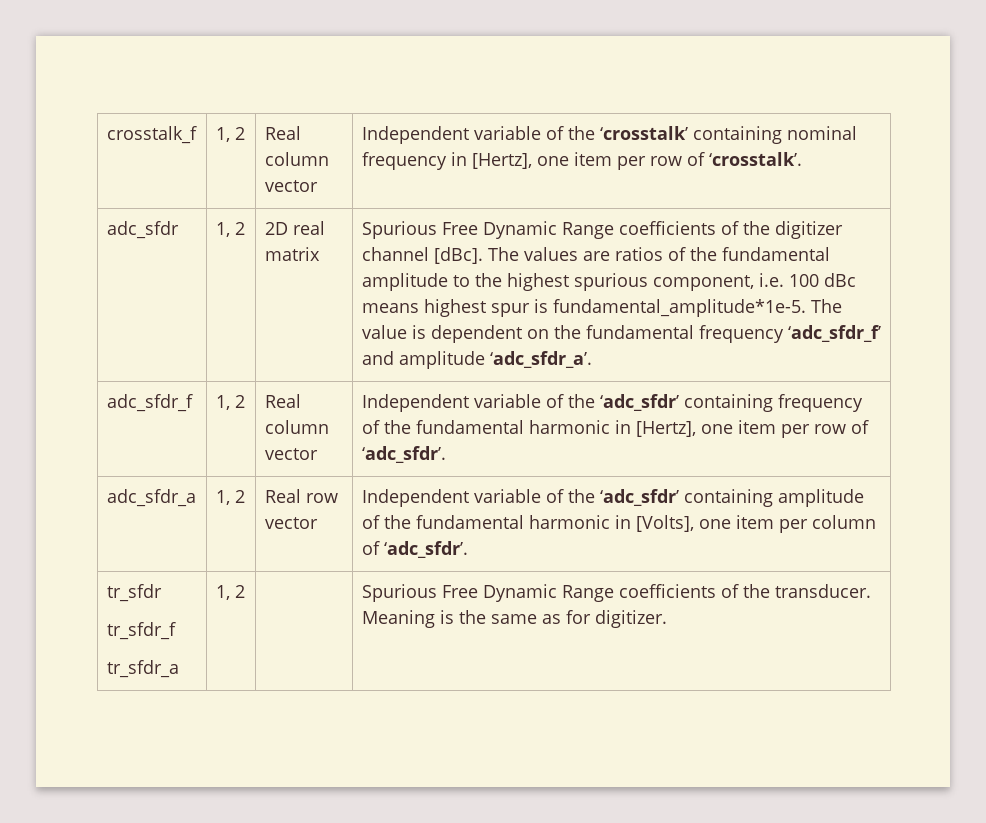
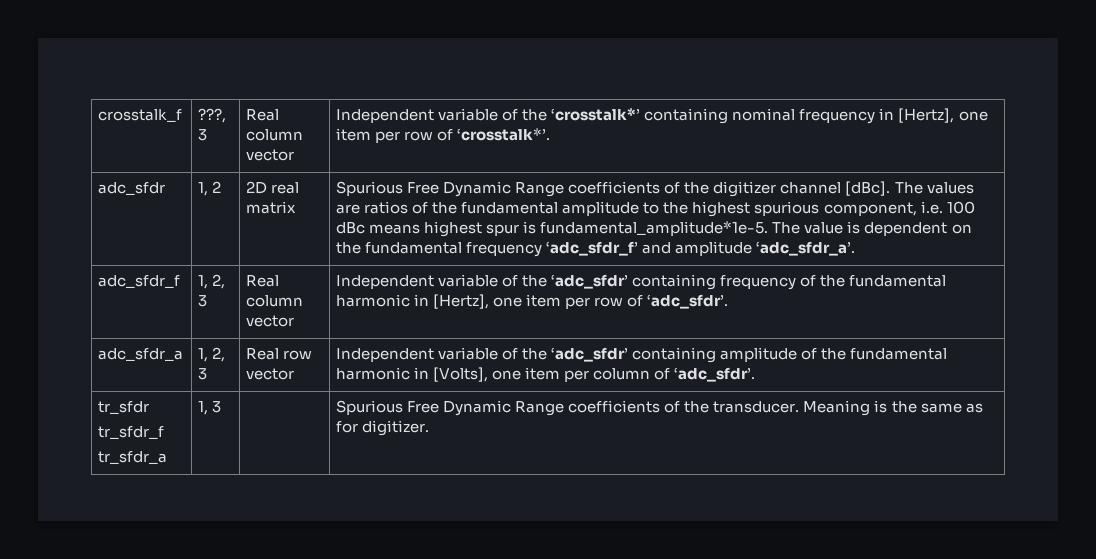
- crosstalk_f | 1, 2 | Real column vector | Independent variable of the ‘crosstalk’ containing nominal frequency in [Hertz], one item per row of ‘crosstalk’.
+ crosstalk_f | ???, 3 | Real column vector | Independent variable of the ‘crosstalk*’ containing nominal frequency in [Hertz], one item per row of ‘crosstalk*’.
- adc_sfdr_f | 1, 2 | Real column vector | Independent variable of the ‘adc_sfdr’ containing frequency of the fundamental harmonic in [Hertz], one item per row of ‘adc_sfdr’.
+ adc_sfdr_f | 1, 2, 3 | Real column vector | Independent variable of the ‘adc_sfdr’ containing frequency of the fundamental harmonic in [Hertz], one item per row of ‘adc_sfdr’.
- adc_sfdr_a | 1, 2 | Real row vector | Independent variable of the ‘adc_sfdr’ containing amplitude of the fundamental harmonic in [Volts], one item per column of ‘adc_sfdr’.
+ adc_sfdr_a | 1, 2, 3 | Real row vector | Independent variable of the ‘adc_sfdr’ containing amplitude of the fundamental harmonic in [Volts], one item per column of ‘adc_sfdr’.
  tr_sfdr
  tr_sfdr_f
- tr_sfdr_a | 1, 2 | | Spurious Free Dynamic Range coefficients of the transducer. Meaning is the same as for digitizer.
+ tr_sfdr_a | 1, 3 | | Spurious Free Dynamic Range coefficients of the transducer. Meaning is the same as for digitizer.

